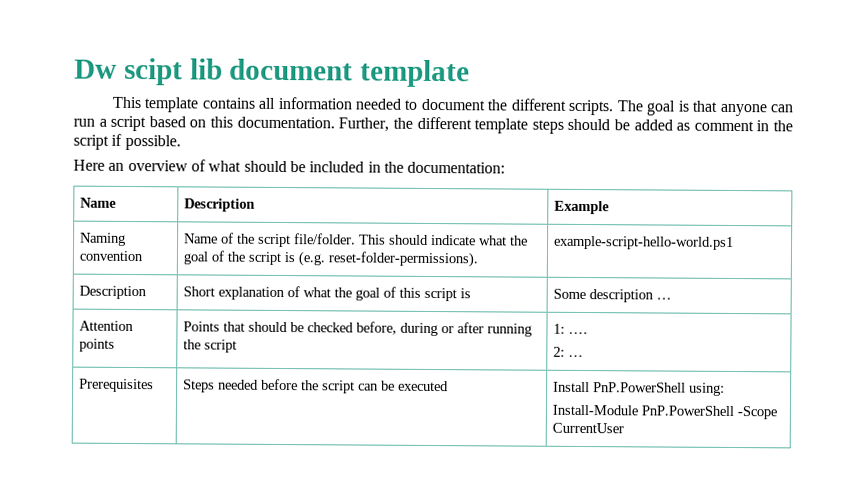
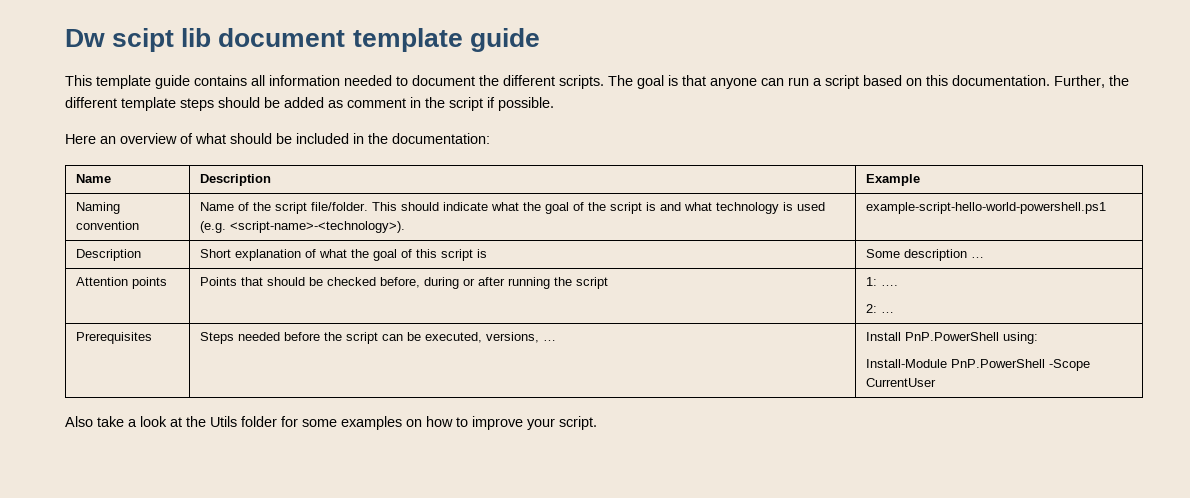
- Dw scipt lib document template
+ Dw scipt lib document template guide
- This template contains all information needed to document the different scripts.
+ This template guide contains all information needed to document the different scripts.
- Naming convention | Name of the script file/folder. This should indicate what the goal of the script is (e.g. reset-folder-permissions). | example-script-hello-world.ps1
+ Naming convention | Name of the script file/folder. This should indicate what the goal of the script is and what technology is used (e.g. <script-name>-<technology>). | example-script-hello-world-powershell.ps1
- Prerequisites | Steps needed before the script can be executed | Install PnP.PowerShell using:
+ Prerequisites | Steps needed before the script can be executed, versions, … | Install PnP.PowerShell using:
+ Also take a look at the Utils folder for some examples on how to improve your script.

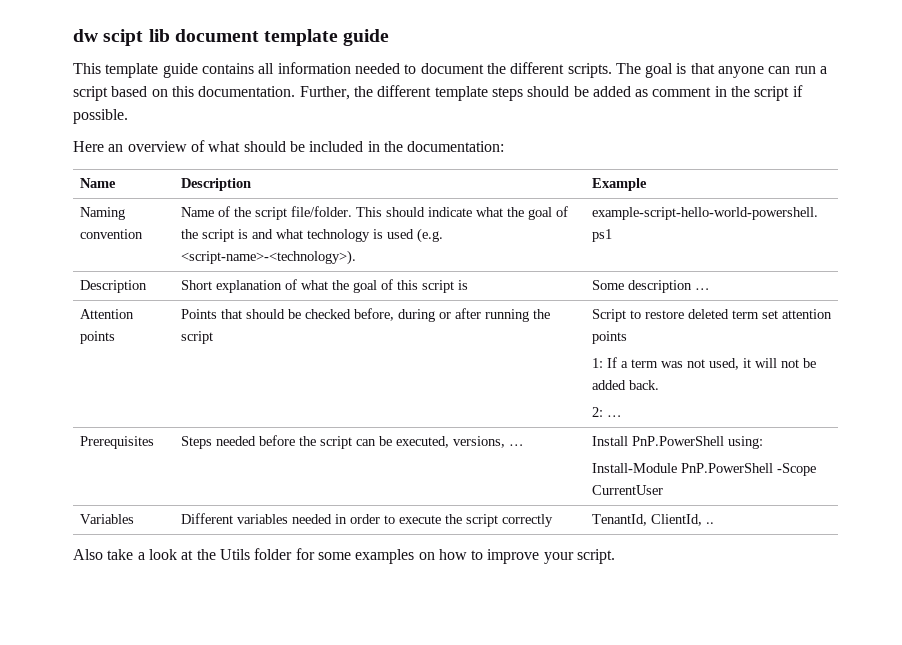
- Dw scipt lib document template guide
+ dw scipt lib document template guide
- Attention points | Points that should be checked before, during or after running the script | 1: ….
+ Attention points | Points that should be checked before, during or after running the script | Script to restore deleted term set attention points
+ 1: If a term was not used, it will not be added back.
+ Variables | Different variables needed in order to execute the script correctly | TenantId, ClientId, ..

